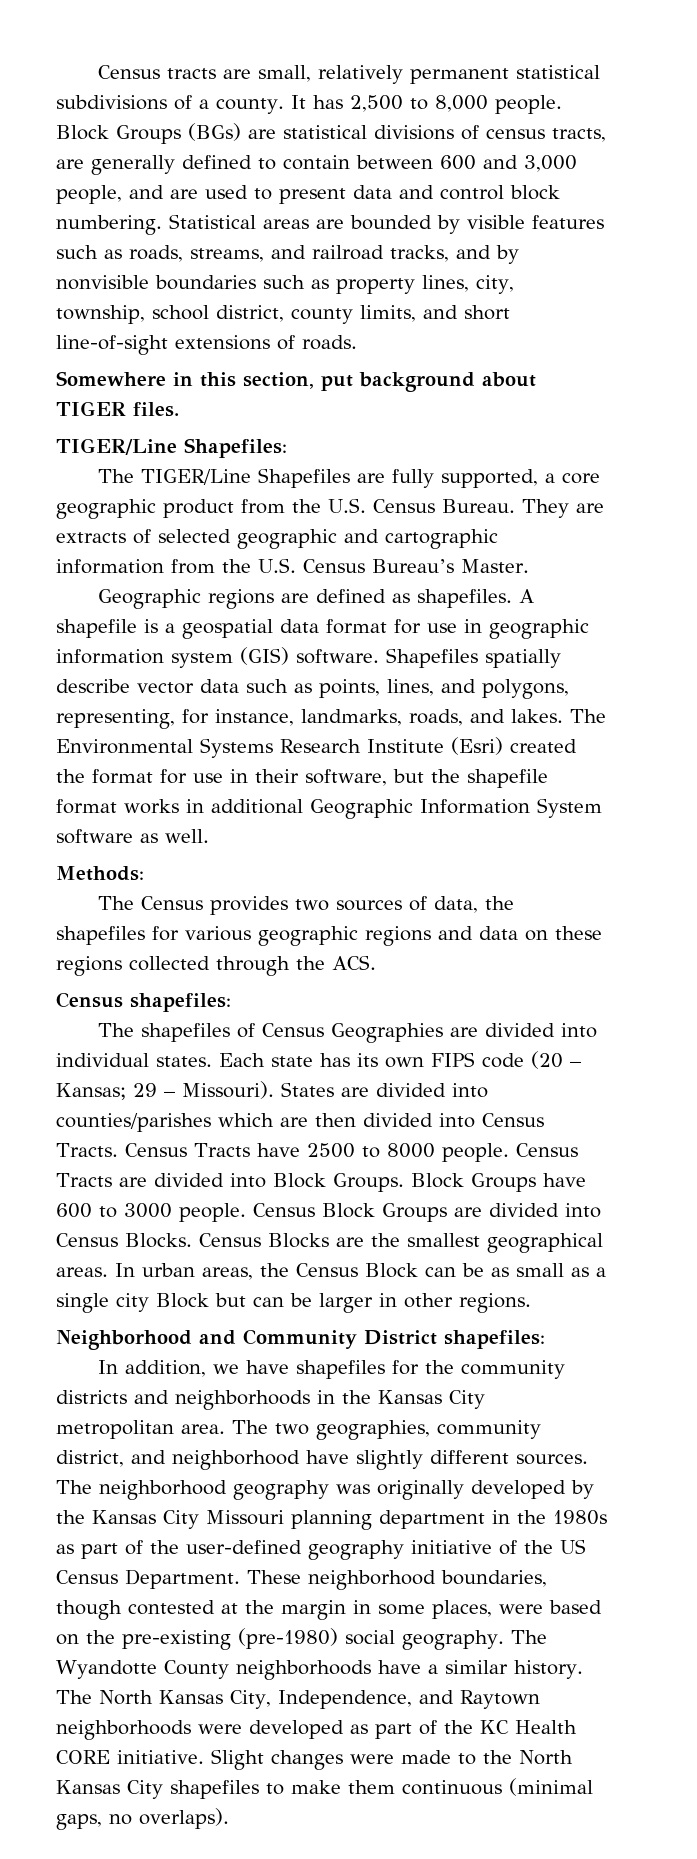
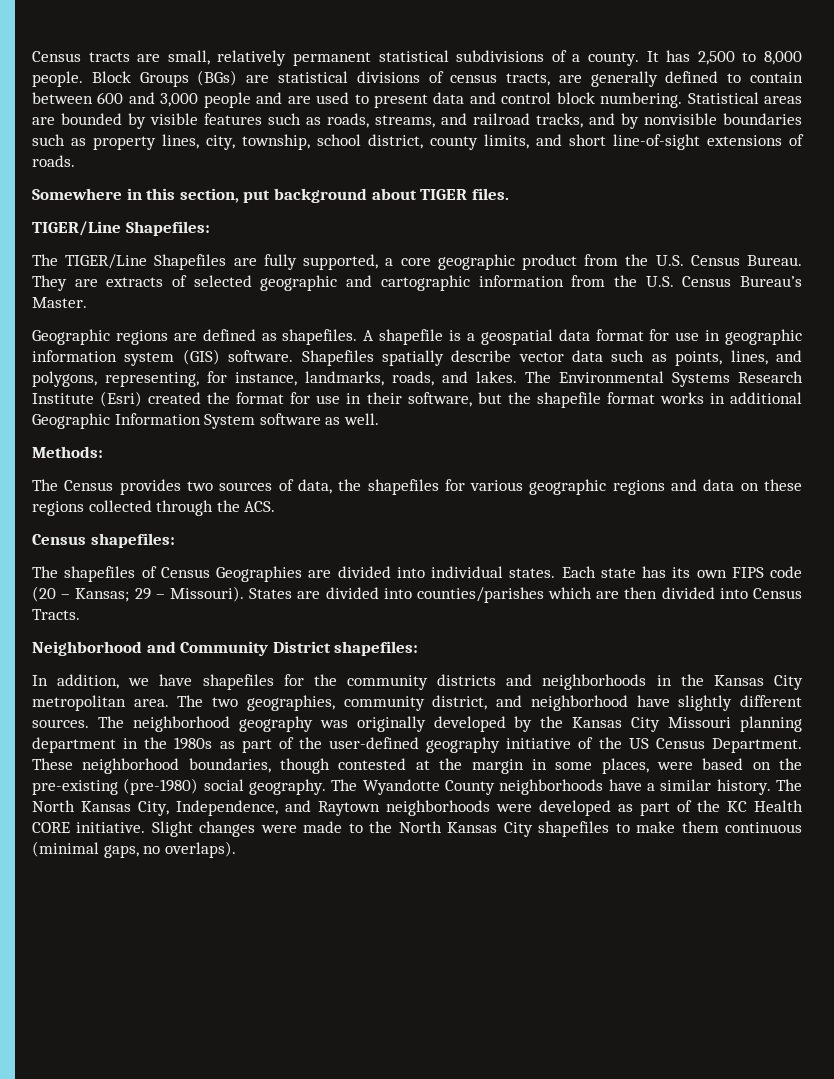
- Block Groups (BGs) are statistical divisions of census tracts, are generally defined to contain between 600 and 3,000 people, and are used to present data and control block numbering.
+ Block Groups (BGs) are statistical divisions of census tracts, are generally defined to contain between 600 and 3,000 people and are used to present data and control block numbering.
- Census Tracts have 2500 to 8000 people. Census Tracts are divided into Block Groups. Block Groups have 600 to 3000 people. Census Block Groups are divided into Census Blocks. Census Blocks are the smallest geographical areas. In urban areas, the Census Block can be as small as a single city Block but can be larger in other regions.

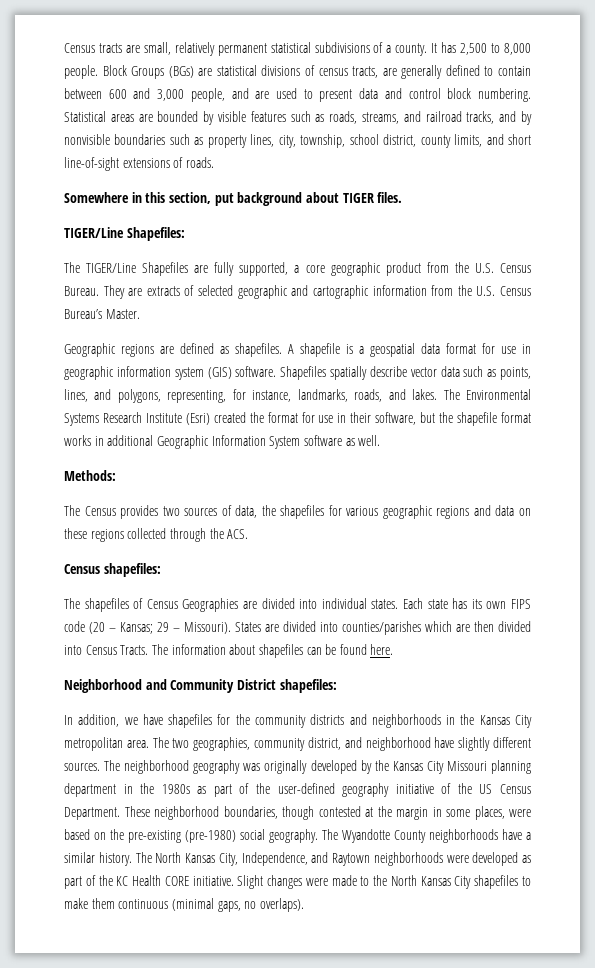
- Block Groups (BGs) are statistical divisions of census tracts, are generally defined to contain between 600 and 3,000 people and are used to present data and control block numbering.
+ Block Groups (BGs) are statistical divisions of census tracts, are generally defined to contain between 600 and 3,000 people, and are used to present data and control block numbering.
+ The information about shapefiles can be found here.

